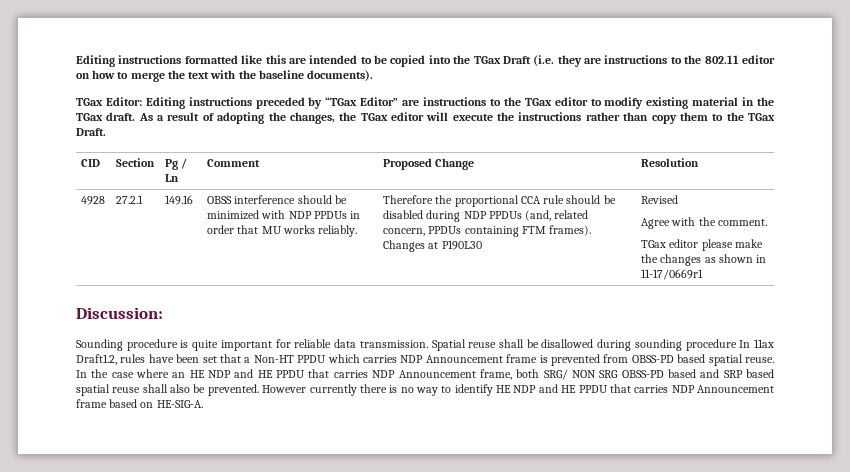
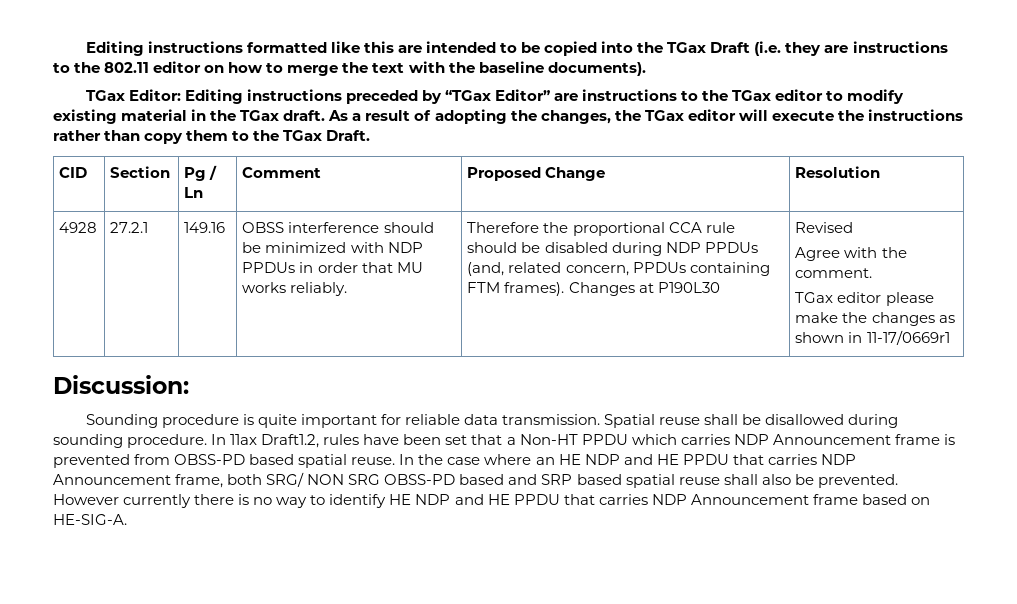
- Spatial reuse shall be disallowed during sounding procedure In 11ax Draft1.2, rules have been set that a Non-HT PPDU which carries NDP Announcement frame is prevented from OBSS-PD based spatial reuse.
+ Spatial reuse shall be disallowed during sounding procedure. In 11ax Draft1.2, rules have been set that a Non-HT PPDU which carries NDP Announcement frame is prevented from OBSS-PD based spatial reuse.

